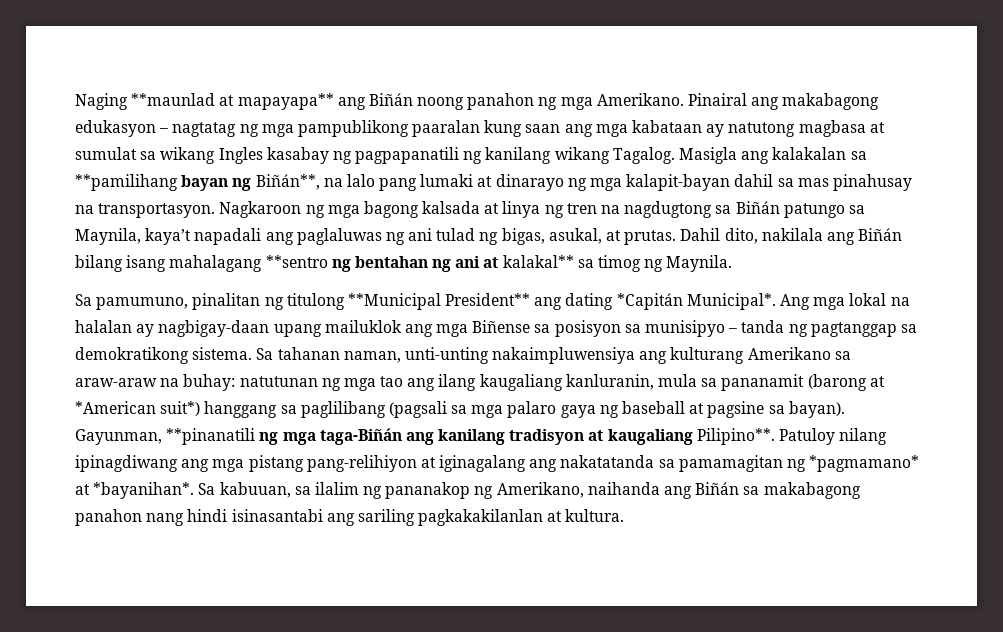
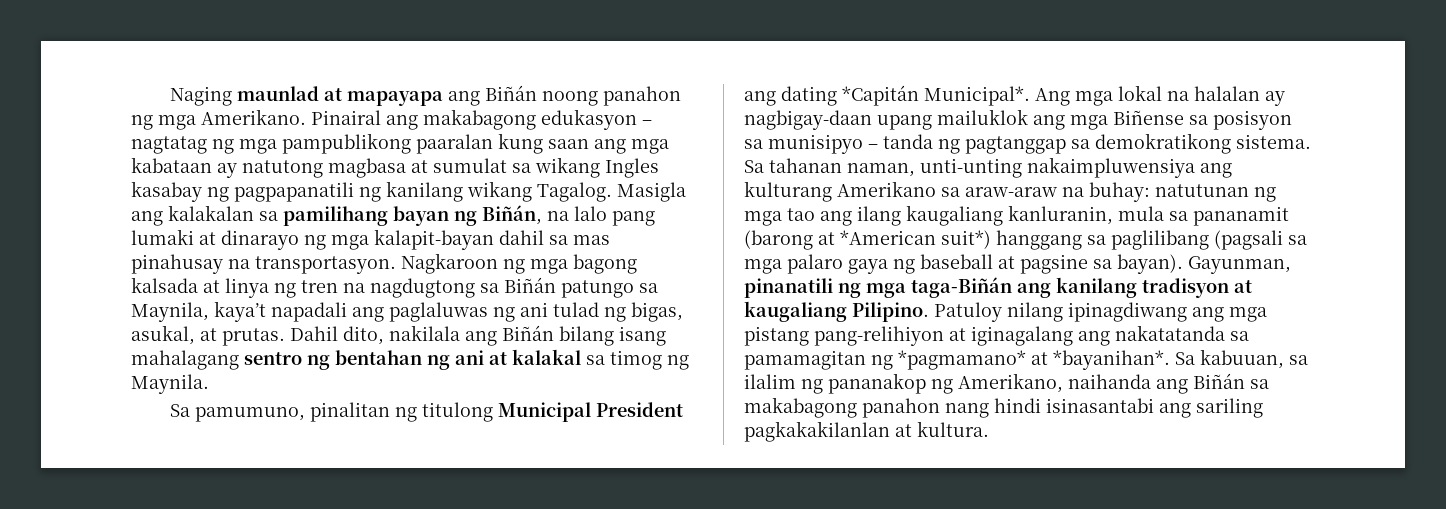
- Naging **maunlad at mapayapa** ang Biñán noong panahon ng mga Amerikano.
+ Naging maunlad at mapayapa ang Biñán noong panahon ng mga Amerikano.
- Masigla ang kalakalan sa **pamilihang bayan ng Biñán**, na lalo pang lumaki at dinarayo ng mga kalapit-bayan dahil sa mas pinahusay na transportasyon.
+ Masigla ang kalakalan sa pamilihang bayan ng Biñán, na lalo pang lumaki at dinarayo ng mga kalapit-bayan dahil sa mas pinahusay na transportasyon.
- Dahil dito, nakilala ang Biñán bilang isang mahalagang **sentro ng bentahan ng ani at kalakal** sa timog ng Maynila.
+ Dahil dito, nakilala ang Biñán bilang isang mahalagang sentro ng bentahan ng ani at kalakal sa timog ng Maynila.
- Sa pamumuno, pinalitan ng titulong **Municipal President** ang dating *Capitán Municipal*.
+ Sa pamumuno, pinalitan ng titulong Municipal President ang dating *Capitán Municipal*.
- Gayunman, **pinanatili ng mga taga-Biñán ang kanilang tradisyon at kaugaliang Pilipino**.
+ Gayunman, pinanatili ng mga taga-Biñán ang kanilang tradisyon at kaugaliang Pilipino.

